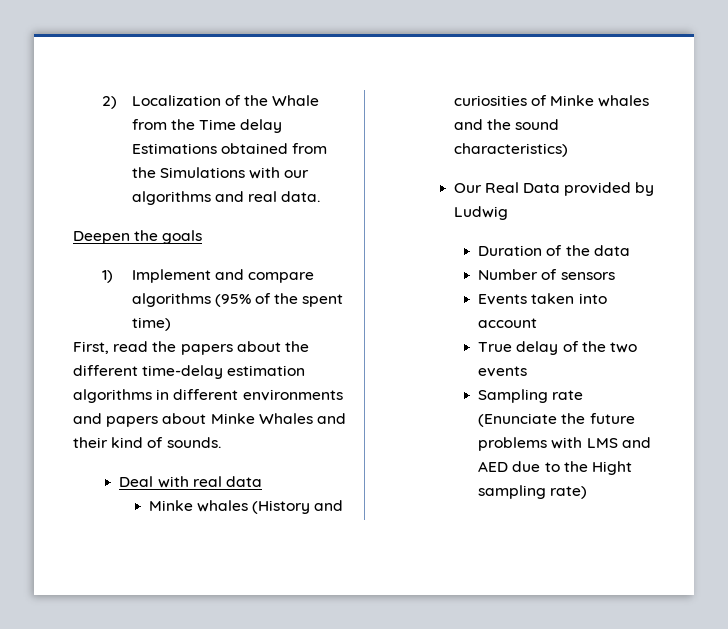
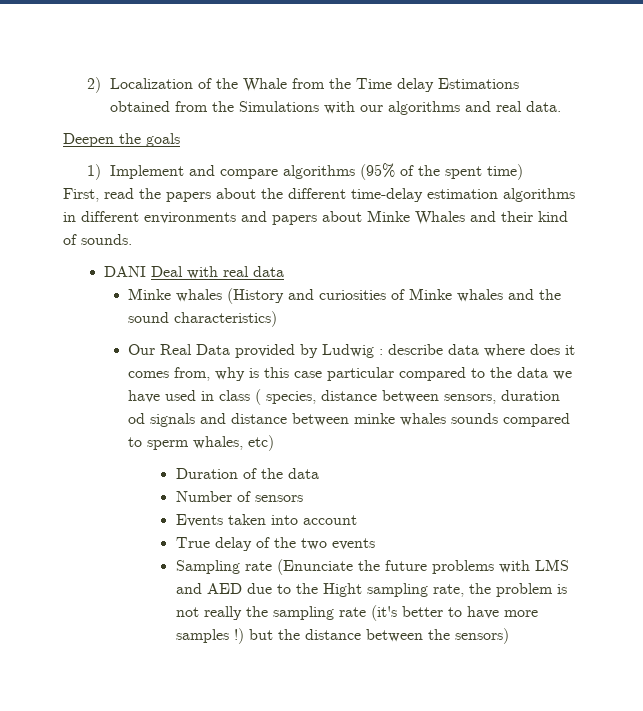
- Deal with real data
+ DANI Deal with real data
- Our Real Data provided by Ludwig
+ Our Real Data provided by Ludwig : describe data where does it comes from, why is this case particular compared to the data we have used in class ( species, distance between sensors, duration od signals and distance between minke whales sounds compared to sperm whales, etc)
- Sampling rate (Enunciate the future problems with LMS and AED due to the Hight sampling rate)
+ Sampling rate (Enunciate the future problems with LMS and AED due to the Hight sampling rate, the problem is not really the sampling rate (it's better to have more samples !) but the distance between the sensors)

